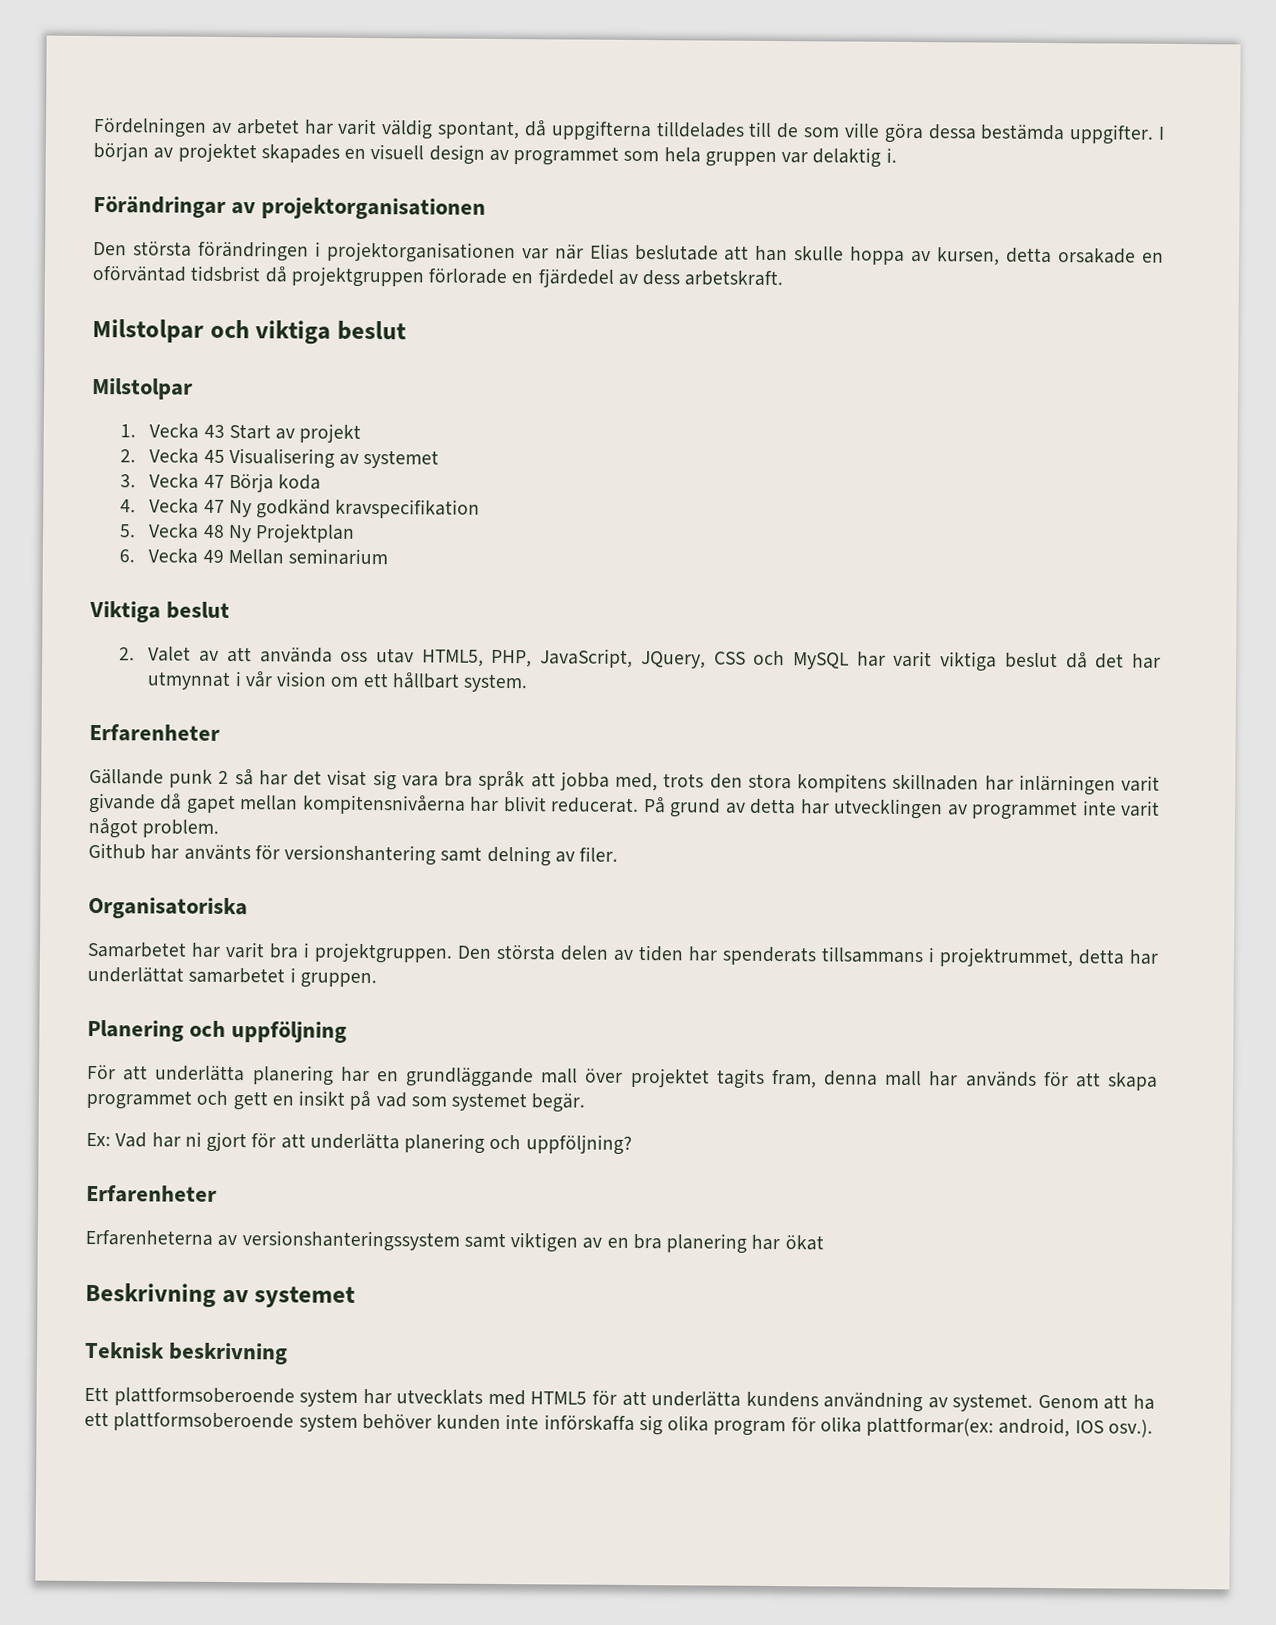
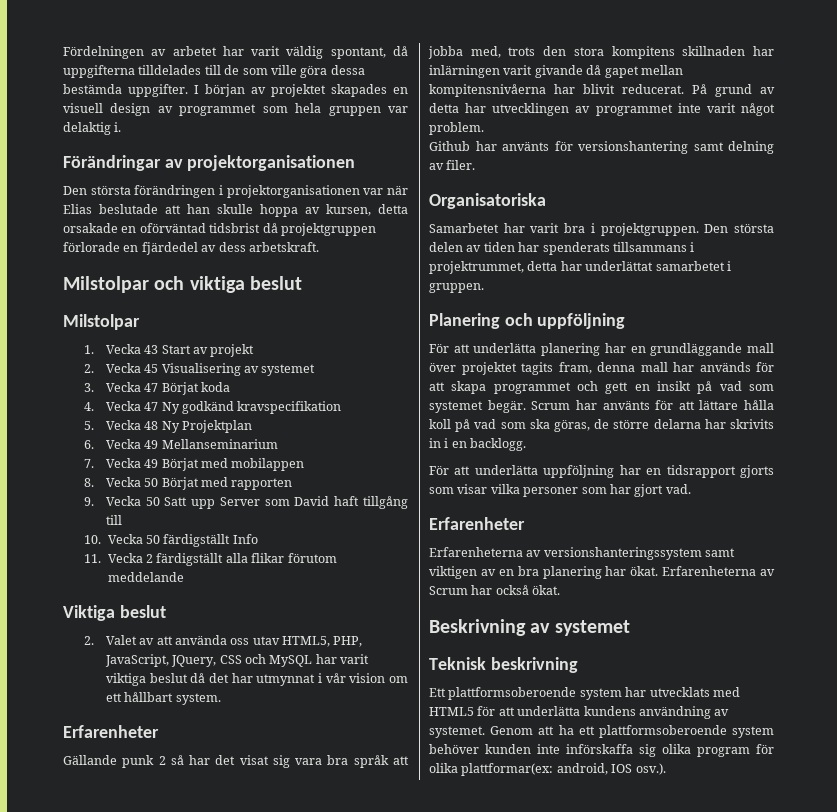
- 3. Vecka 47 Börja koda
+ 3. Vecka 47 Börjat koda
- 6. Vecka 49 Mellan seminarium
+ 6. Vecka 49 Mellanseminarium
+ 7. Vecka 49 Börjat med mobilappen
+ 8. Vecka 50 Börjat med rapporten
+ 9. Vecka 50 Satt upp Server som David haft tillgång till
+ 10. Vecka 50 färdigställt Info
+ 11. Vecka 2 färdigställt alla flikar förutom meddelande
- För att underlätta planering har en grundläggande mall över projektet tagits fram, denna mall har används för att skapa programmet och gett en insikt på vad som systemet begär.
- Ex: Vad har ni gjort för att underlätta planering och uppföljning?
+ För att underlätta planering har en grundläggande mall över projektet tagits fram, denna mall har används för att skapa programmet och gett en insikt på vad som systemet begär. Scrum har använts för att lättare hålla koll på vad som ska göras, de större delarna har skrivits in i en backlogg.
+ För att underlätta uppföljning har en tidsrapport gjorts som visar vilka personer som har gjort vad.
- Erfarenheterna av versionshanteringssystem samt viktigen av en bra planering har ökat
+ Erfarenheterna av versionshanteringssystem samt viktigen av en bra planering har ökat. Erfarenheterna av Scrum har också ökat.

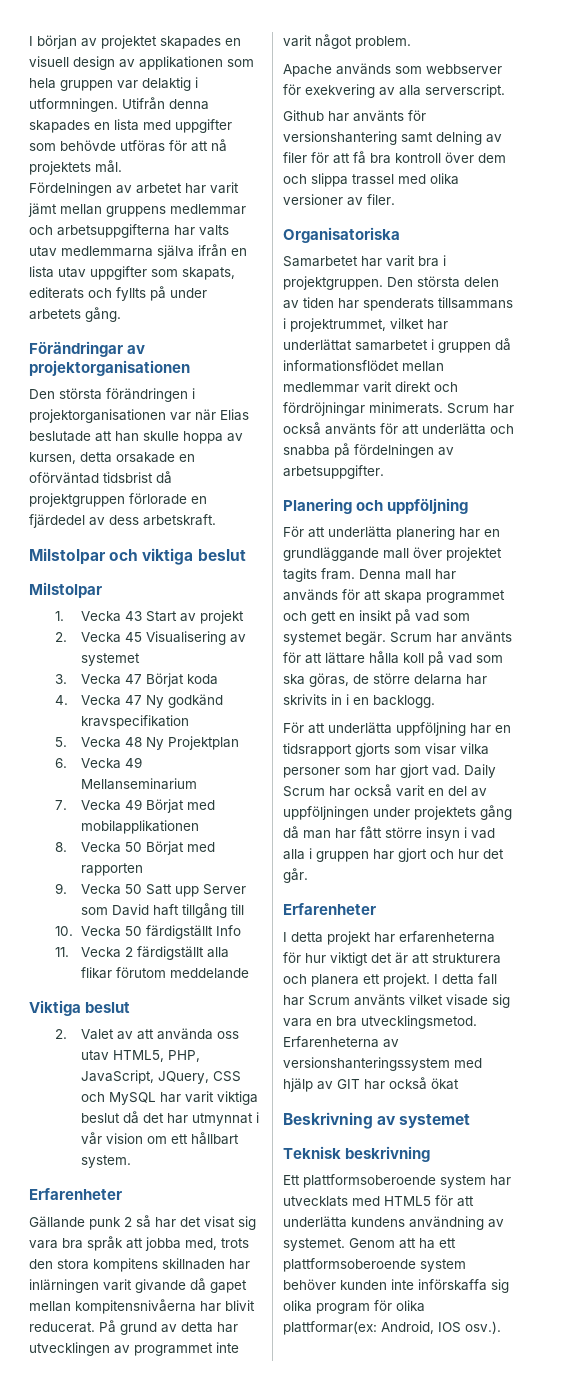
- Fördelningen av arbetet har varit väldig spontant, då uppgifterna tilldelades till de som ville göra dessa bestämda uppgifter. I början av projektet skapades en visuell design av programmet som hela gruppen var delaktig i.
+ I början av projektet skapades en visuell design av applikationen som hela gruppen var delaktig i utformningen. Utifrån denna skapades en lista med uppgifter som behövde utföras för att nå projektets mål.
+ Fördelningen av arbetet har varit jämt mellan gruppens medlemmar och arbetsuppgifterna har valts utav medlemmarna själva ifrån en lista utav uppgifter som skapats, editerats och fyllts på under arbetets gång.
- 7. Vecka 49 Börjat med mobilappen
+ 7. Vecka 49 Börjat med mobilapplikationen
+ Apache används som webbserver för exekvering av alla serverscript.
- Github har använts för versionshantering samt delning av filer.
+ Github har använts för versionshantering samt delning av filer för att få bra kontroll över dem och slippa trassel med olika versioner av filer.
- Den största delen av tiden har spenderats tillsammans i projektrummet, detta har underlättat samarbetet i gruppen.
+ Den största delen av tiden har spenderats tillsammans i projektrummet, vilket har underlättat samarbetet i gruppen då informationsflödet mellan medlemmar varit direkt och fördröjningar minimerats. Scrum har också använts för att underlätta och snabba på fördelningen av arbetsuppgifter.
- För att underlätta planering har en grundläggande mall över projektet tagits fram, denna mall har används för att skapa programmet och gett en insikt på vad som systemet begär.
+ För att underlätta planering har en grundläggande mall över projektet tagits fram. Denna mall har används för att skapa programmet och gett en insikt på vad som systemet begär.
- För att underlätta uppföljning har en tidsrapport gjorts som visar vilka personer som har gjort vad.
+ För att underlätta uppföljning har en tidsrapport gjorts som visar vilka personer som har gjort vad. Daily Scrum har också varit en del av uppföljningen under projektets gång då man har fått större insyn i vad alla i gruppen har gjort och hur det går.
  Erfarenheter
- Erfarenheterna av versionshanteringssystem samt viktigen av en bra planering har ökat. Erfarenheterna av Scrum har också ökat.
+ I detta projekt har erfarenheterna för hur viktigt det är att strukturera och planera ett projekt. I detta fall har Scrum använts vilket visade sig vara en bra utvecklingsmetod. Erfarenheterna av versionshanteringssystem med hjälp av GIT har också ökat
- Genom att ha ett plattformsoberoende system behöver kunden inte införskaffa sig olika program för olika plattformar(ex: android, IOS osv.).
+ Genom att ha ett plattformsoberoende system behöver kunden inte införskaffa sig olika program för olika plattformar(ex: Android, IOS osv.).

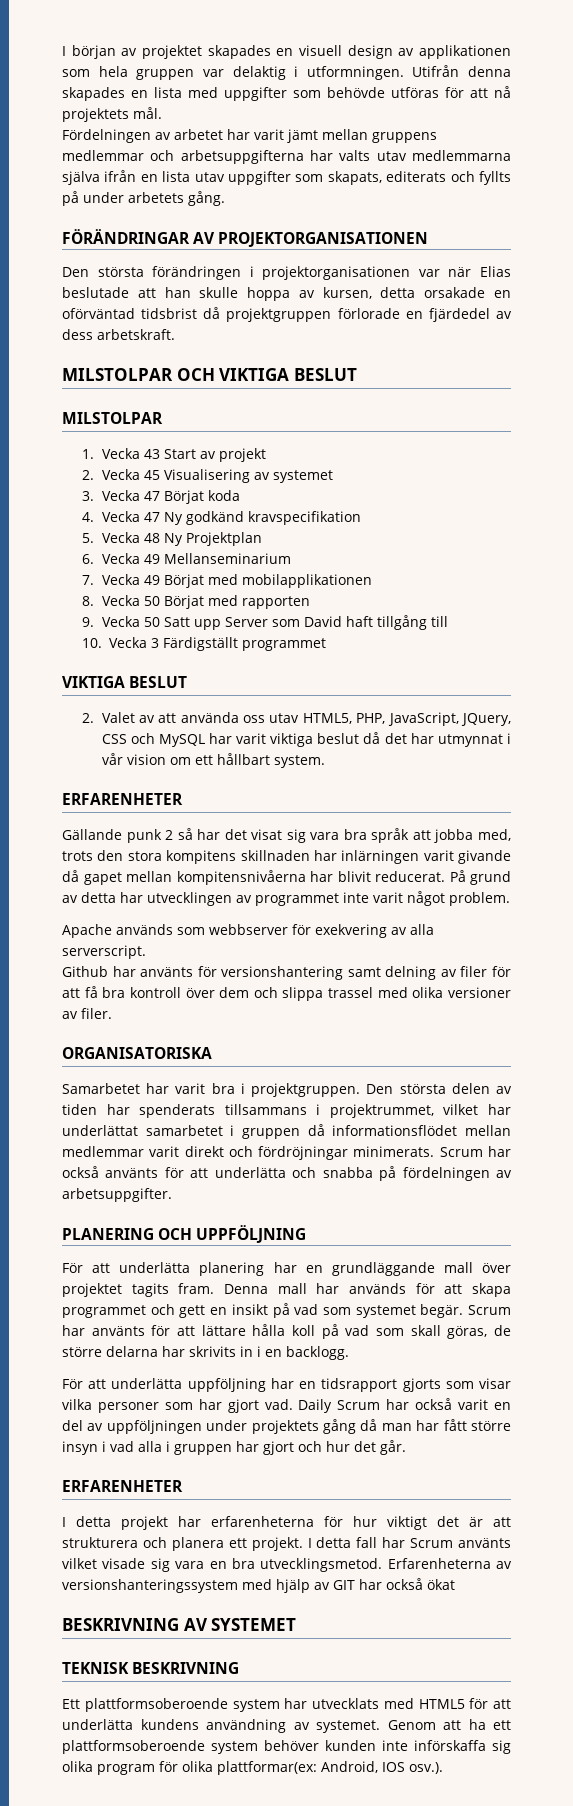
- Förändringar av projektorganisationen
+ FÖRÄNDRINGAR AV PROJEKTORGANISATIONEN
- Milstolpar och viktiga beslut
- Milstolpar
+ MILSTOLPAR OCH VIKTIGA BESLUT
+ MILSTOLPAR
- 10. Vecka 50 färdigställt Info
- 11. Vecka 2 färdigställt alla flikar förutom meddelande
- Viktiga beslut
+ 10. Vecka 3 Färdigställt programmet
+ VIKTIGA BESLUT
  2. Valet av att använda oss utav HTML5, PHP, JavaScript, JQuery, CSS och MySQL har varit viktiga beslut då det har utmynnat i vår vision om ett hållbart system.
- Erfarenheter
+ ERFARENHETER
- Organisatoriska
+ ORGANISATORISKA
- Planering och uppföljning
+ PLANERING OCH UPPFÖLJNING
- Scrum har använts för att lättare hålla koll på vad som ska göras, de större delarna har skrivits in i en backlogg.
+ Scrum har använts för att lättare hålla koll på vad som skall göras, de större delarna har skrivits in i en backlogg.
  Daily Scrum har också varit en del av uppföljningen under projektets gång då man har fått större insyn i vad alla i gruppen har gjort och hur det går.
- Erfarenheter
+ ERFARENHETER
- Beskrivning av systemet
- Teknisk beskrivning
+ BESKRIVNING AV SYSTEMET
+ TEKNISK BESKRIVNING

